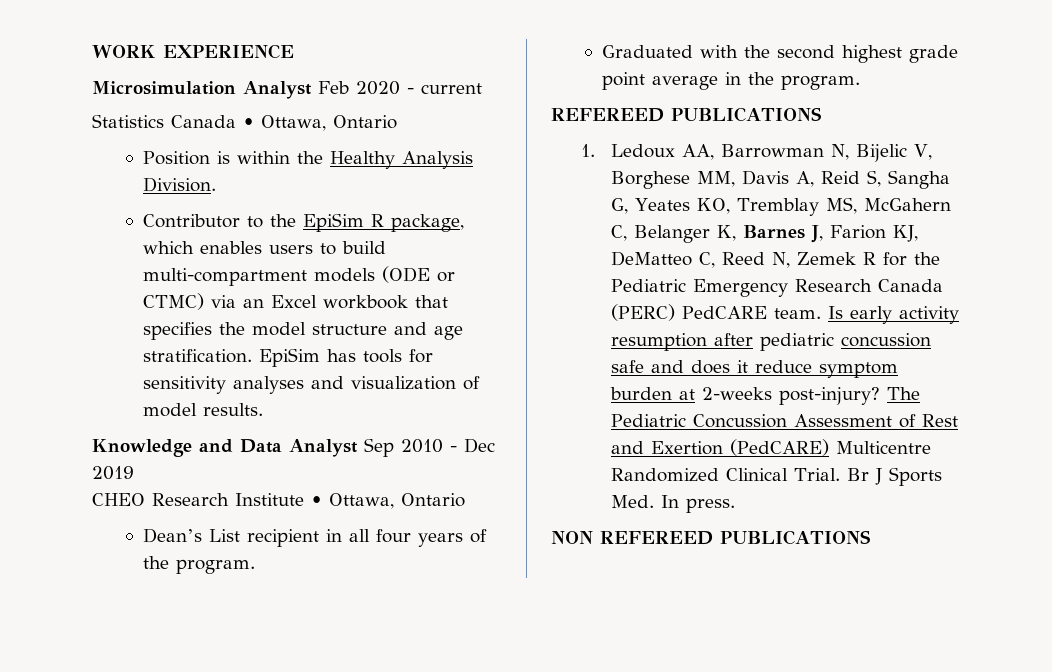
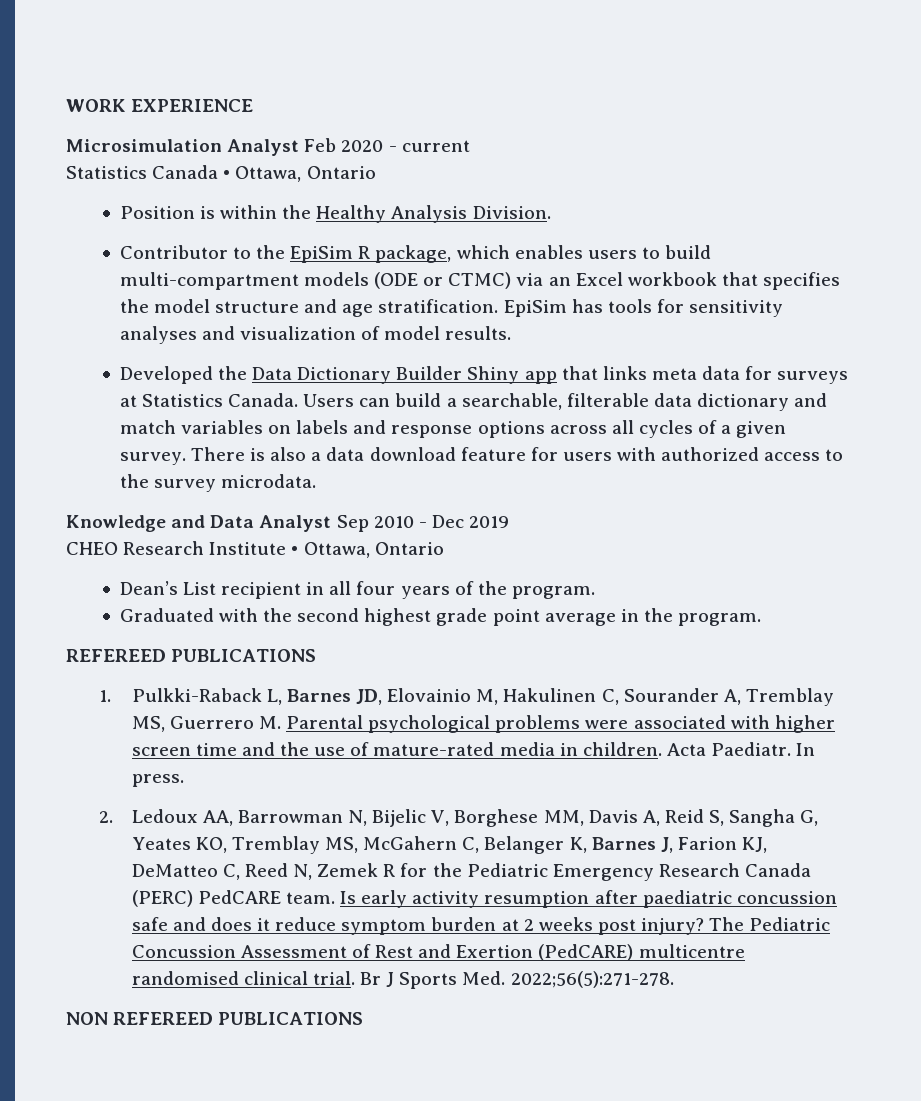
+ Developed the Data Dictionary Builder Shiny app that links meta data for surveys at Statistics Canada. Users can build a searchable, filterable data dictionary and match variables on labels and response options across all cycles of a given survey. There is also a data download feature for users with authorized access to the survey microdata.
- 1. Ledoux AA, Barrowman N, Bijelic V, Borghese MM, Davis A, Reid S, Sangha G, Yeates KO, Tremblay MS, McGahern C, Belanger K, Barnes J, Farion KJ, DeMatteo C, Reed N, Zemek R for the Pediatric Emergency Research Canada (PERC) PedCARE team.
+ 1. Pulkki-Raback L, Barnes JD, Elovainio M, Hakulinen C, Sourander A, Tremblay MS, Guerrero M. Parental psychological problems were associated with higher screen time and the use of mature-rated media in children. Acta Paediatr. In press.
+ 2. Ledoux AA, Barrowman N, Bijelic V, Borghese MM, Davis A, Reid S, Sangha G, Yeates KO, Tremblay MS, McGahern C, Belanger K, Barnes J, Farion KJ, DeMatteo C, Reed N, Zemek R for the Pediatric Emergency Research Canada (PERC) PedCARE team.
- Is early activity resumption after pediatric concussion safe and does it reduce symptom burden at 2-weeks post-injury?
+ Is early activity resumption after paediatric concussion safe and does it reduce symptom burden at 2 weeks post injury?
- The Pediatric Concussion Assessment of Rest and Exertion (PedCARE) Multicentre Randomized Clinical Trial.
+ The Pediatric Concussion Assessment of Rest and Exertion (PedCARE) multicentre randomised clinical trial.
- Br J Sports Med. In press.
+ Br J Sports Med. 2022;56(5):271-278.

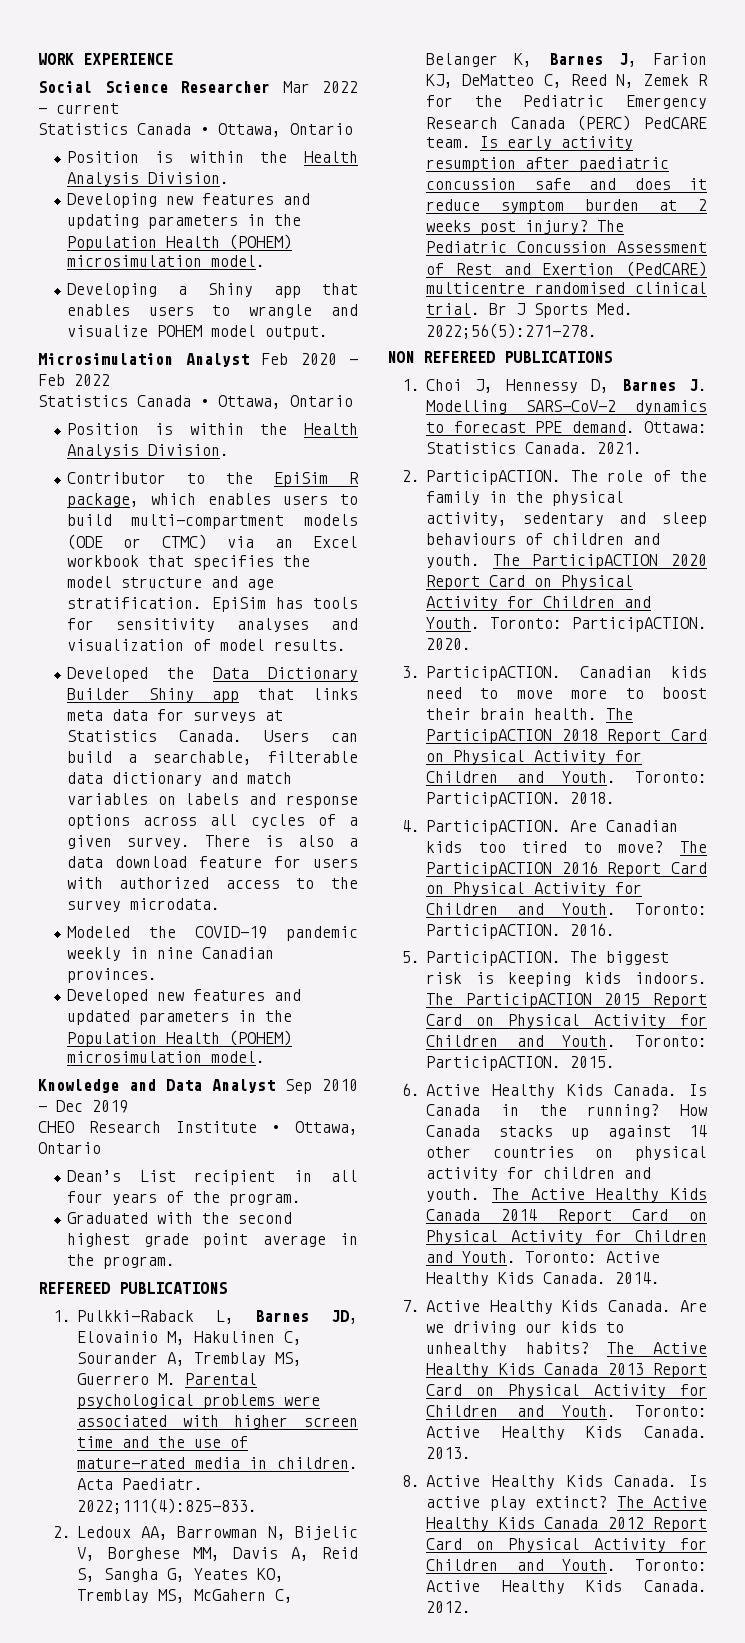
- Microsimulation Analyst Feb 2020 - current
+ Social Science Researcher Mar 2022 - current
  Statistics Canada • Ottawa, Ontario
- Position is within the Healthy Analysis Division.
+ Position is within the Health Analysis Division.
+ Developing new features and updating parameters in the Population Health (POHEM) microsimulation model.
+ Developing a Shiny app that enables users to wrangle and visualize POHEM model output.
+ Microsimulation Analyst Feb 2020 - Feb 2022
+ Statistics Canada • Ottawa, Ontario
+ Position is within the Health Analysis Division.
+ Modeled the COVID-19 pandemic weekly in nine Canadian provinces.
+ Developed new features and updated parameters in the Population Health (POHEM) microsimulation model.
- In press.
+ 2022;111(4):825-833.
+ 1. Choi J, Hennessy D, Barnes J. Modelling SARS-CoV-2 dynamics to forecast PPE demand. Ottawa: Statistics Canada. 2021.
+ 2. ParticipACTION. The role of the family in the physical activity, sedentary and sleep behaviours of children and youth. The ParticipACTION 2020 Report Card on Physical Activity for Children and Youth. Toronto: ParticipACTION. 2020.
+ 3. ParticipACTION. Canadian kids need to move more to boost their brain health. The ParticipACTION 2018 Report Card on Physical Activity for Children and Youth. Toronto: ParticipACTION. 2018.
+ 4. ParticipACTION. Are Canadian kids too tired to move? The ParticipACTION 2016 Report Card on Physical Activity for Children and Youth. Toronto: ParticipACTION. 2016.
+ 5. ParticipACTION. The biggest risk is keeping kids indoors. The ParticipACTION 2015 Report Card on Physical Activity for Children and Youth. Toronto: ParticipACTION. 2015.
+ 6. Active Healthy Kids Canada. Is Canada in the running? How Canada stacks up against 14 other countries on physical activity for children and youth. The Active Healthy Kids Canada 2014 Report Card on Physical Activity for Children and Youth. Toronto: Active Healthy Kids Canada. 2014.
+ 7. Active Healthy Kids Canada. Are we driving our kids to unhealthy habits? The Active Healthy Kids Canada 2013 Report Card on Physical Activity for Children and Youth. Toronto: Active Healthy Kids Canada. 2013.
+ 8. Active Healthy Kids Canada. Is active play extinct? The Active Healthy Kids Canada 2012 Report Card on Physical Activity for Children and Youth. Toronto: Active Healthy Kids Canada. 2012.

